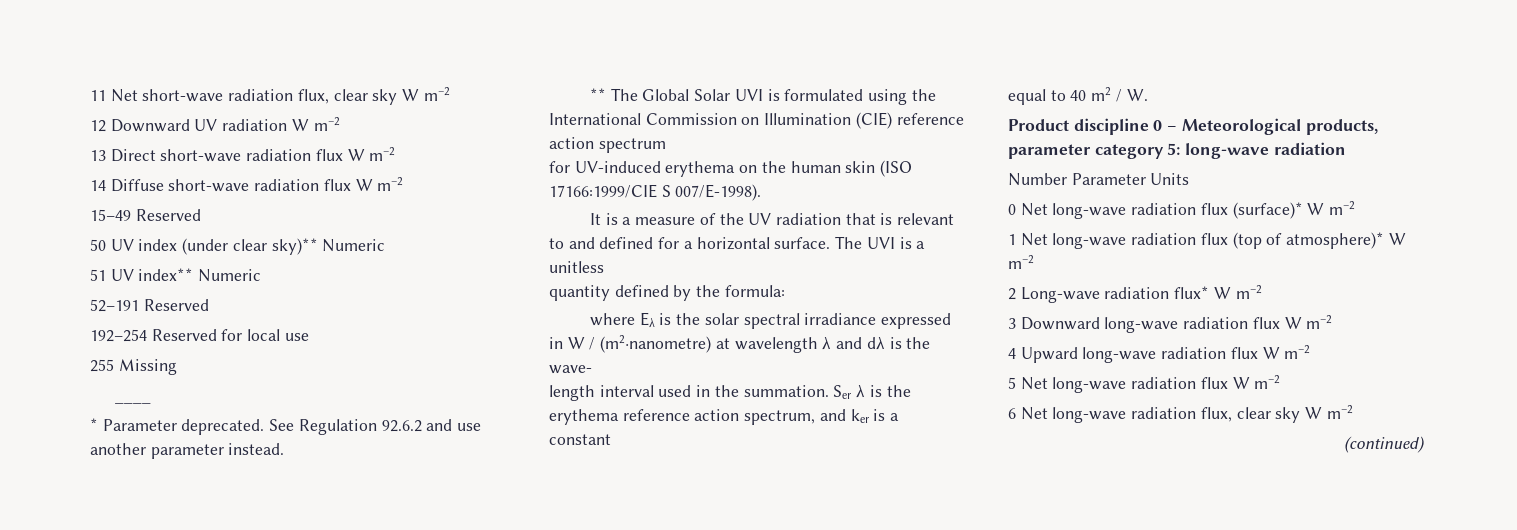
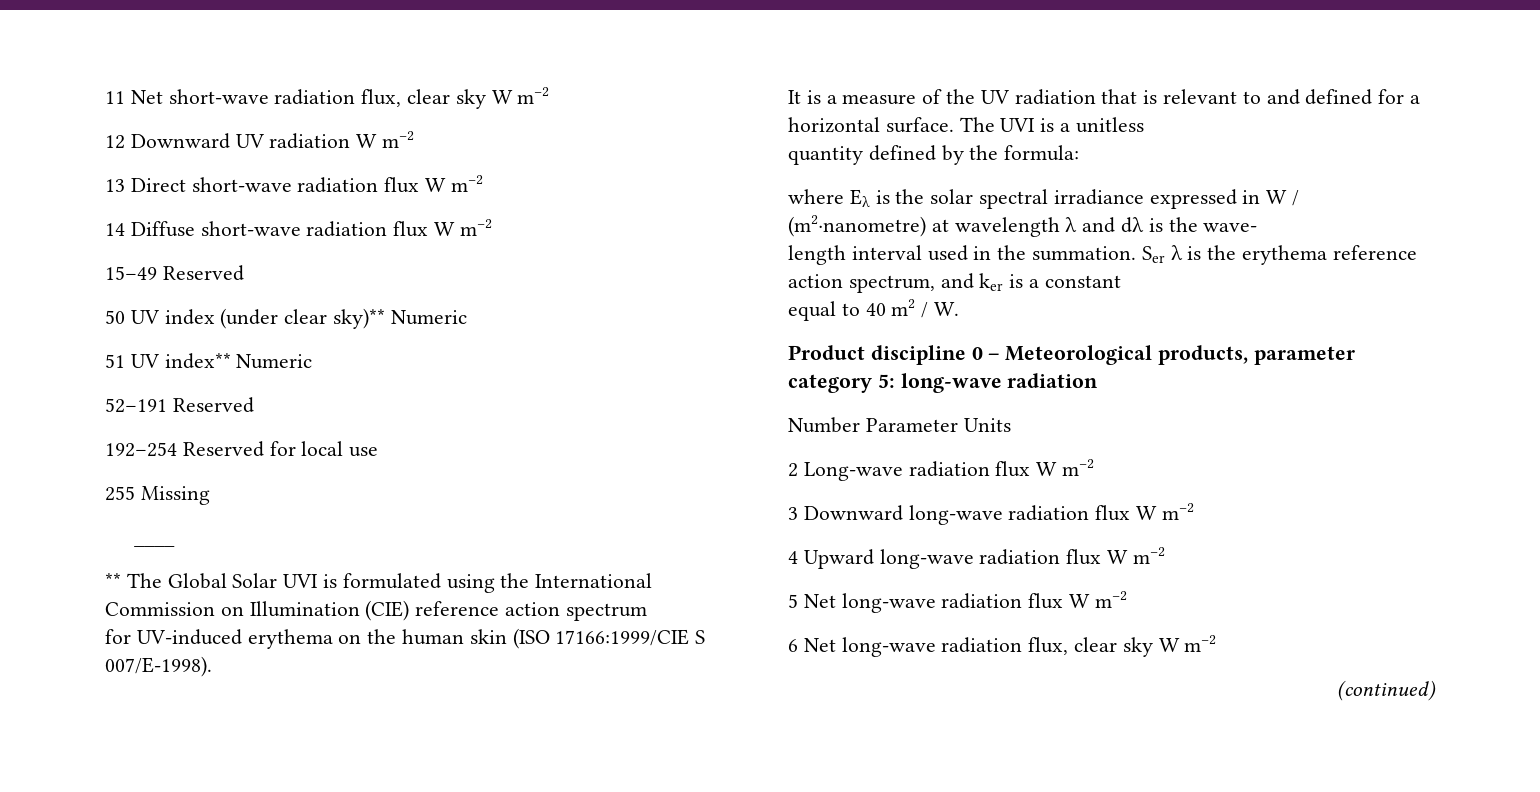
- * Parameter deprecated. See Regulation 92.6.2 and use another parameter instead.
- 0 Net long-wave radiation flux (surface)* W m–2
- 1 Net long-wave radiation flux (top of atmosphere)* W m–2
- 2 Long-wave radiation flux* W m–2
+ 2 Long-wave radiation flux W m–2

